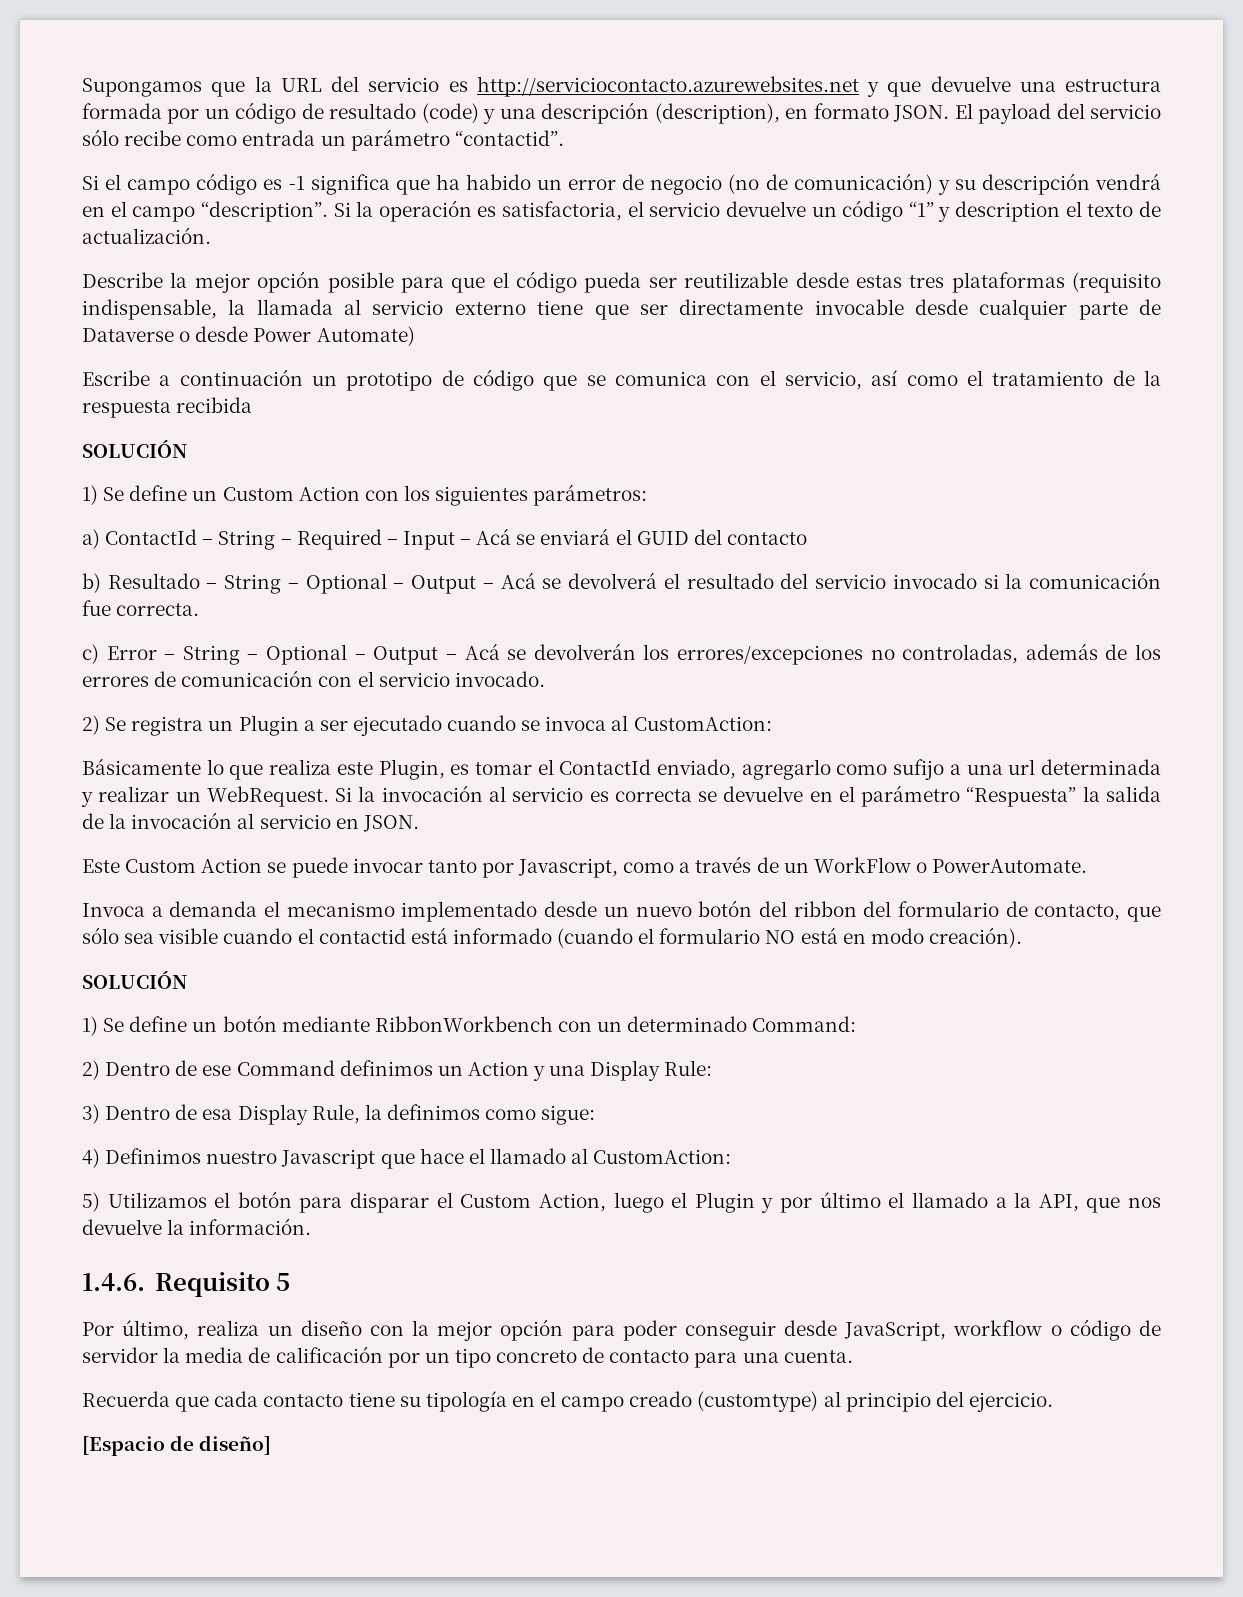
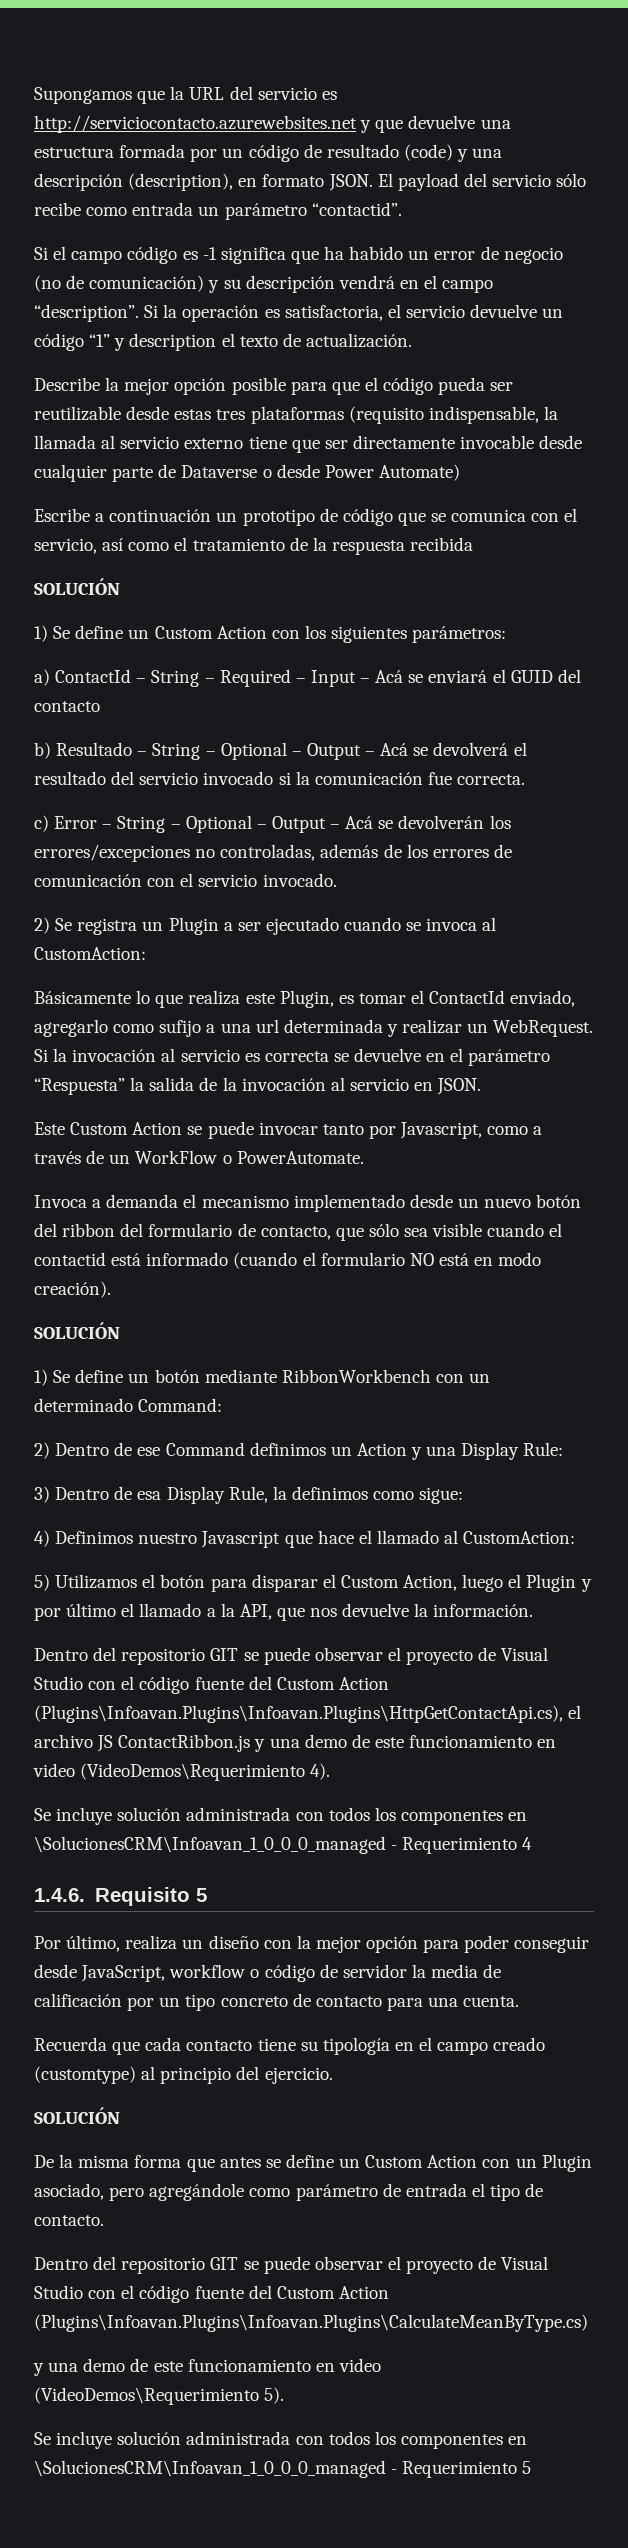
+ Dentro del repositorio GIT se puede observar el proyecto de Visual Studio con el código fuente del Custom Action (Plugins\Infoavan.Plugins\Infoavan.Plugins\HttpGetContactApi.cs), el archivo JS ContactRibbon.js y una demo de este funcionamiento en video (VideoDemos\Requerimiento 4).
+ Se incluye solución administrada con todos los componentes en \SolucionesCRM\Infoavan_1_0_0_0_managed - Requerimiento 4
  Recuerda que cada contacto tiene su tipología en el campo creado (customtype) al principio del ejercicio.
- [Espacio de diseño]
+ SOLUCIÓN
+ De la misma forma que antes se define un Custom Action con un Plugin asociado, pero agregándole como parámetro de entrada el tipo de contacto.
+ Dentro del repositorio GIT se puede observar el proyecto de Visual Studio con el código fuente del Custom Action (Plugins\Infoavan.Plugins\Infoavan.Plugins\CalculateMeanByType.cs)
+ y una demo de este funcionamiento en video (VideoDemos\Requerimiento 5).
+ Se incluye solución administrada con todos los componentes en \SolucionesCRM\Infoavan_1_0_0_0_managed - Requerimiento 5

